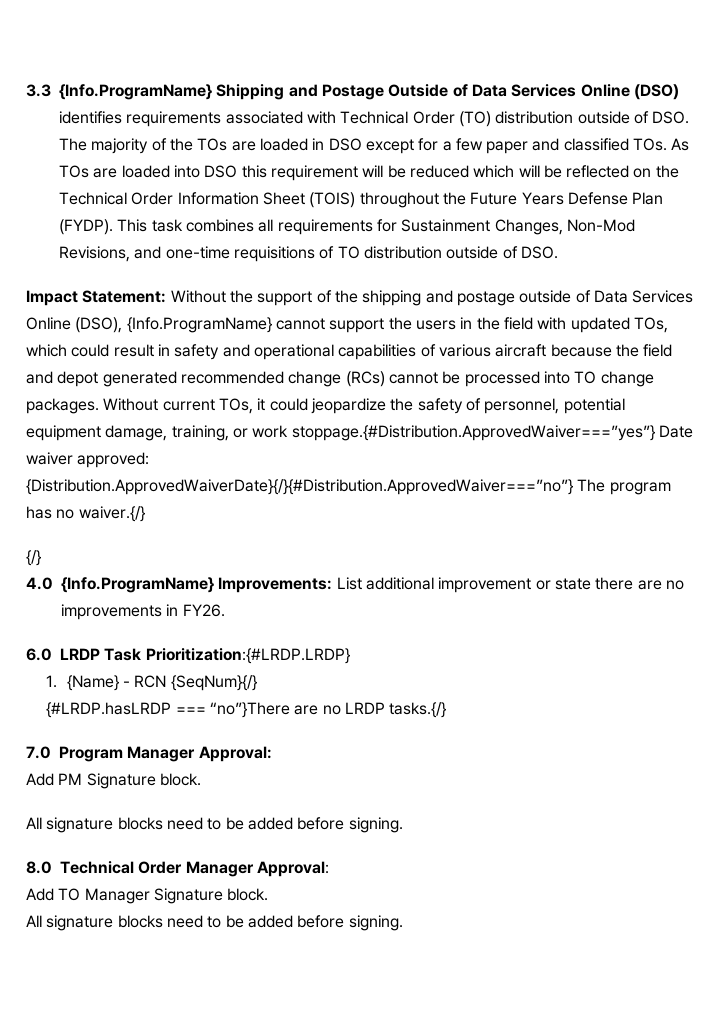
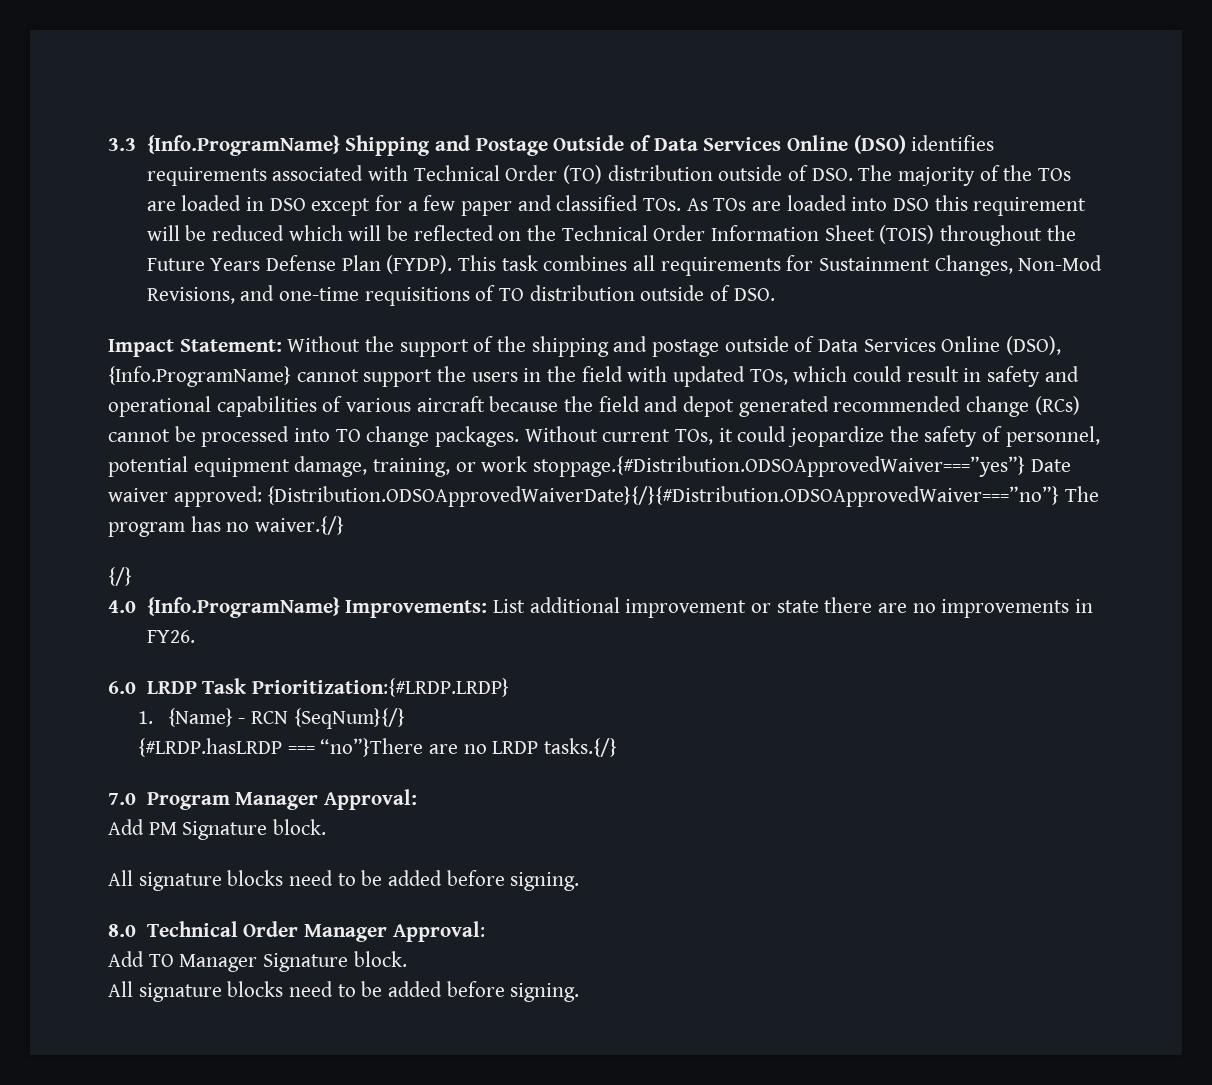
- Without current TOs, it could jeopardize the safety of personnel, potential equipment damage, training, or work stoppage.{#Distribution.ApprovedWaiver===”yes”} Date waiver approved: {Distribution.ApprovedWaiverDate}{/}{#Distribution.ApprovedWaiver===”no”} The program has no waiver.{/}
+ Without current TOs, it could jeopardize the safety of personnel, potential equipment damage, training, or work stoppage.{#Distribution.ODSOApprovedWaiver===”yes”} Date waiver approved: {Distribution.ODSOApprovedWaiverDate}{/}{#Distribution.ODSOApprovedWaiver===”no”} The program has no waiver.{/}

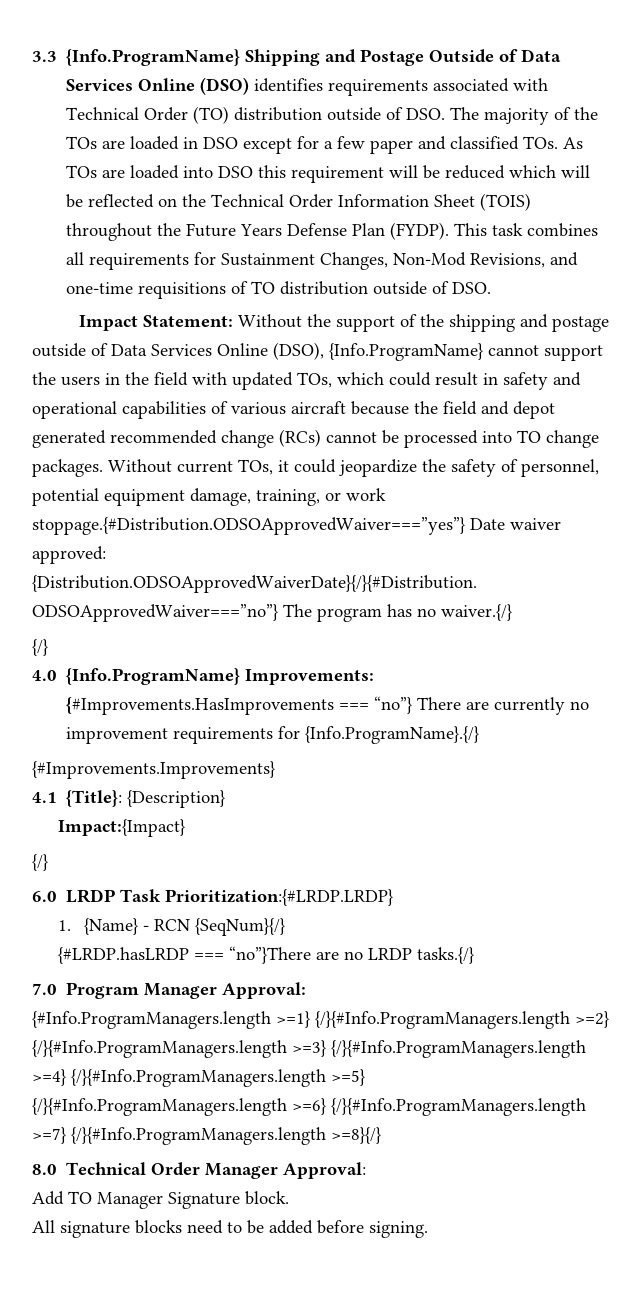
- 4.0 {Info.ProgramName} Improvements: List additional improvement or state there are no improvements in FY26.
+ 4.0 {Info.ProgramName} Improvements: {#Improvements.HasImprovements === “no”} There are currently no improvement requirements for {Info.ProgramName}.{/}
+ {#Improvements.Improvements}
+ 4.1 {Title}: {Description}
+ Impact:{Impact}
+ {/}
- Add PM Signature block.
- All signature blocks need to be added before signing.
+ {#Info.ProgramManagers.length >=1} {/}{#Info.ProgramManagers.length >=2} {/}{#Info.ProgramManagers.length >=3} {/}{#Info.ProgramManagers.length >=4} {/}{#Info.ProgramManagers.length >=5} {/}{#Info.ProgramManagers.length >=6} {/}{#Info.ProgramManagers.length >=7} {/}{#Info.ProgramManagers.length >=8}{/}

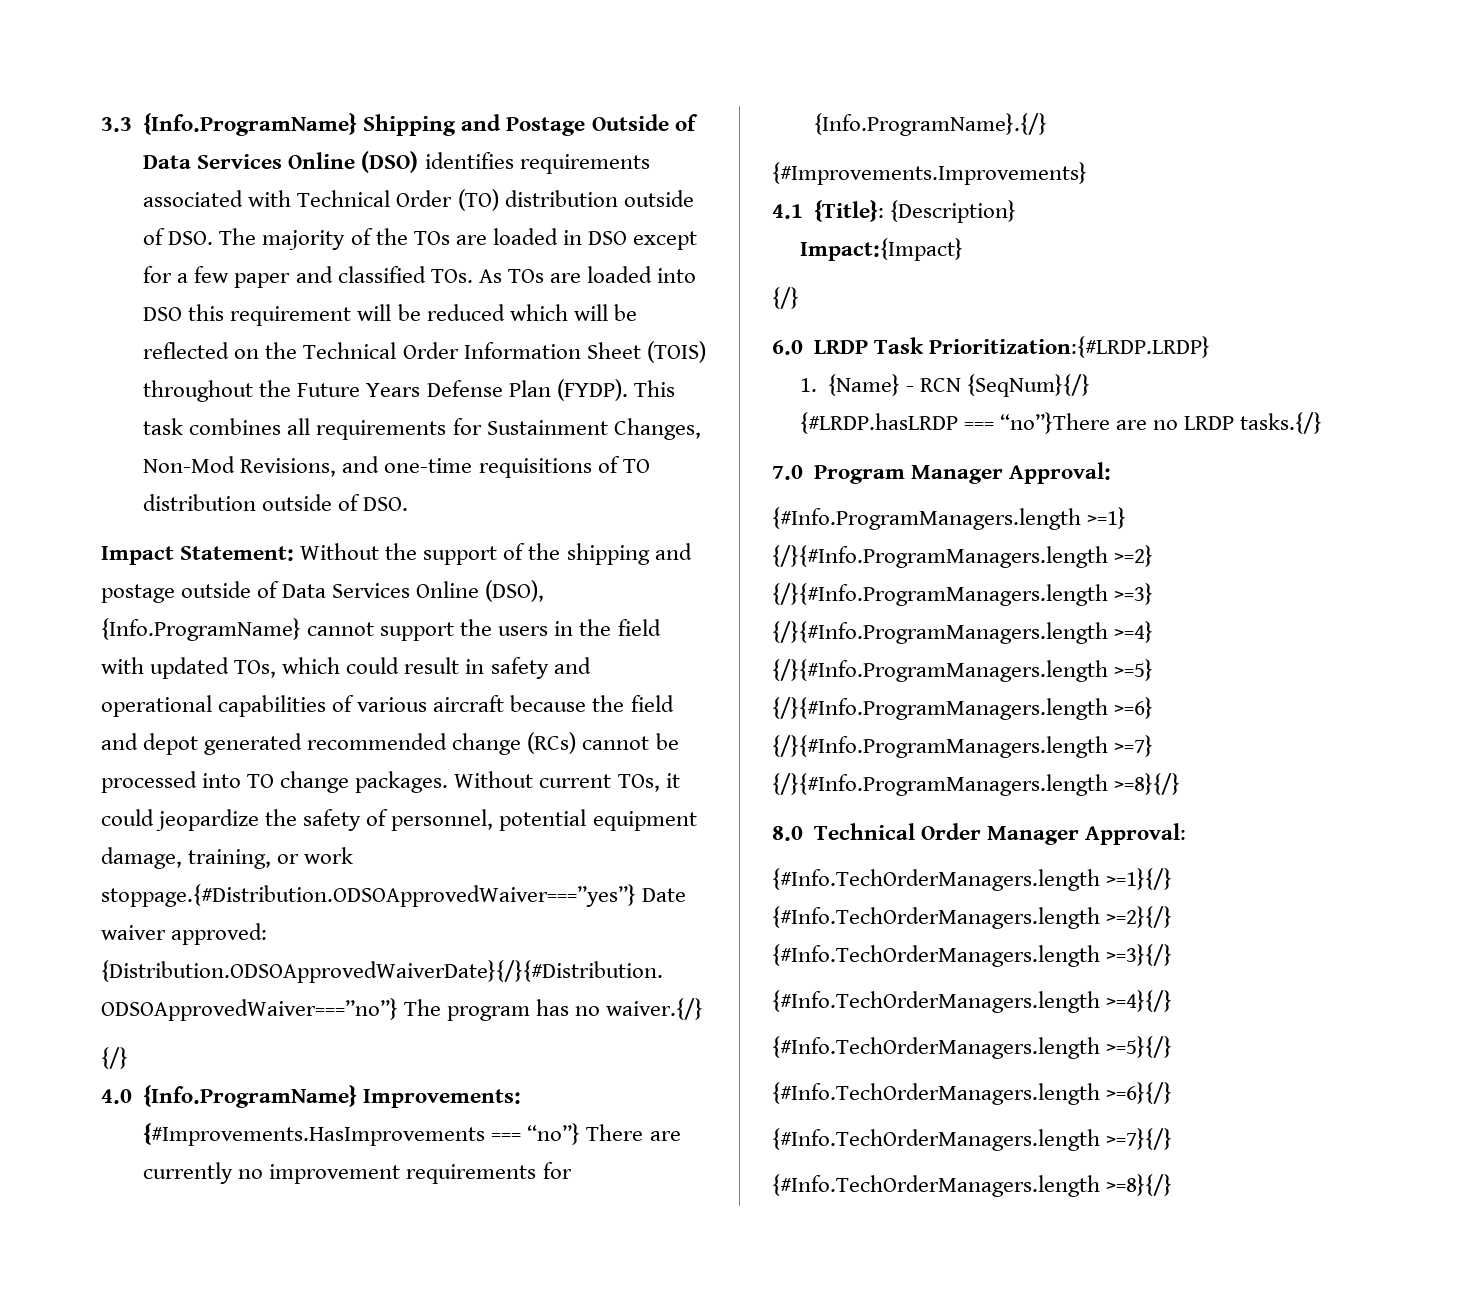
- Add TO Manager Signature block.
- All signature blocks need to be added before signing.
+ {#Info.TechOrderManagers.length >=1}{/} {#Info.TechOrderManagers.length >=2}{/} {#Info.TechOrderManagers.length >=3}{/}
+ {#Info.TechOrderManagers.length >=4}{/}
+ {#Info.TechOrderManagers.length >=5}{/}
+ {#Info.TechOrderManagers.length >=6}{/}
+ {#Info.TechOrderManagers.length >=7}{/}
+ {#Info.TechOrderManagers.length >=8}{/}

